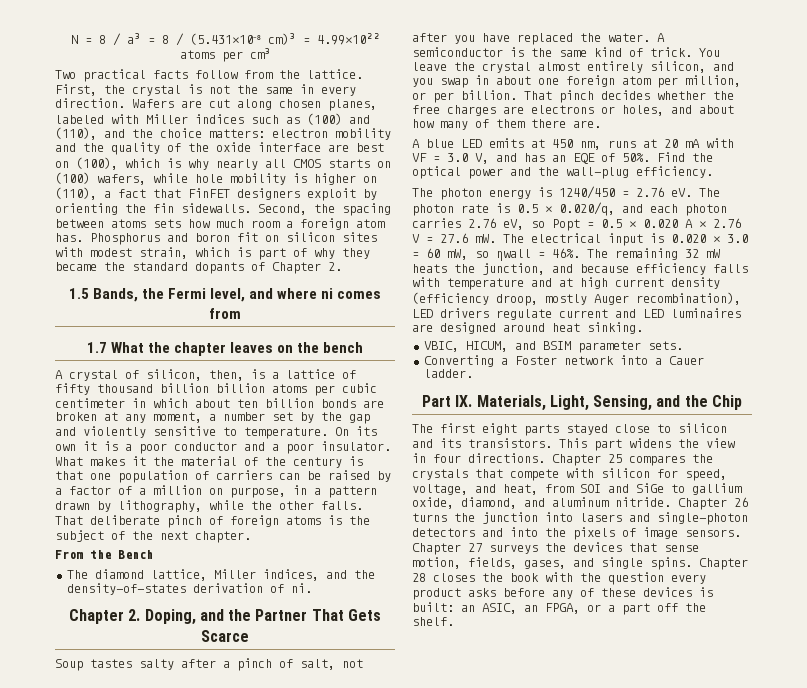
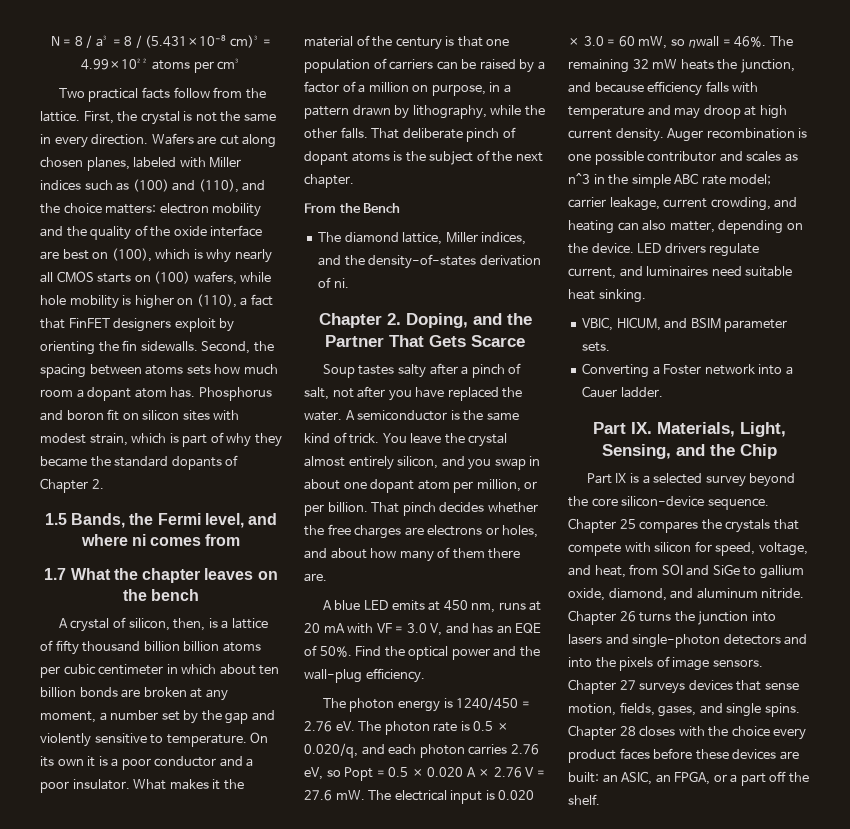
- Second, the spacing between atoms sets how much room a foreign atom has.
+ Second, the spacing between atoms sets how much room a dopant atom has.
- That deliberate pinch of foreign atoms is the subject of the next chapter.
+ That deliberate pinch of dopant atoms is the subject of the next chapter.
- You leave the crystal almost entirely silicon, and you swap in about one foreign atom per million, or per billion.
+ You leave the crystal almost entirely silicon, and you swap in about one dopant atom per million, or per billion.
- The remaining 32 mW heats the junction, and because efficiency falls with temperature and at high current density (efficiency droop, mostly Auger recombination), LED drivers regulate current and LED luminaires are designed around heat sinking.
+ The remaining 32 mW heats the junction, and because efficiency falls with temperature and may droop at high current density. Auger recombination is one possible contributor and scales as n^3 in the simple ABC rate model; carrier leakage, current crowding, and heating can also matter, depending on the device. LED drivers regulate current, and luminaires need suitable heat sinking.
- The first eight parts stayed close to silicon and its transistors. This part widens the view in four directions.
+ Part IX is a selected survey beyond the core silicon-device sequence.
- Chapter 27 surveys the devices that sense motion, fields, gases, and single spins.
+ Chapter 27 surveys devices that sense motion, fields, gases, and single spins.
- Chapter 28 closes the book with the question every product asks before any of these devices is built: an ASIC, an FPGA, or a part off the shelf.
+ Chapter 28 closes with the choice every product faces before these devices are built: an ASIC, an FPGA, or a part off the shelf.

